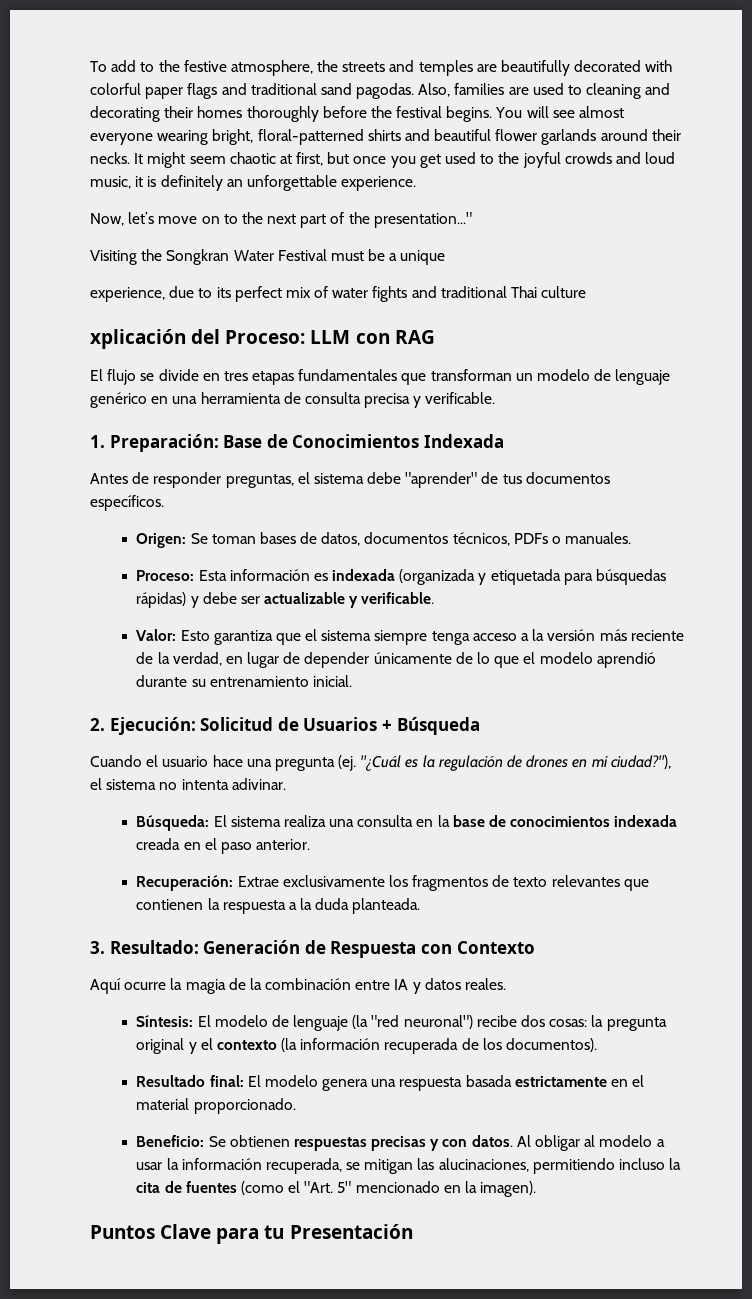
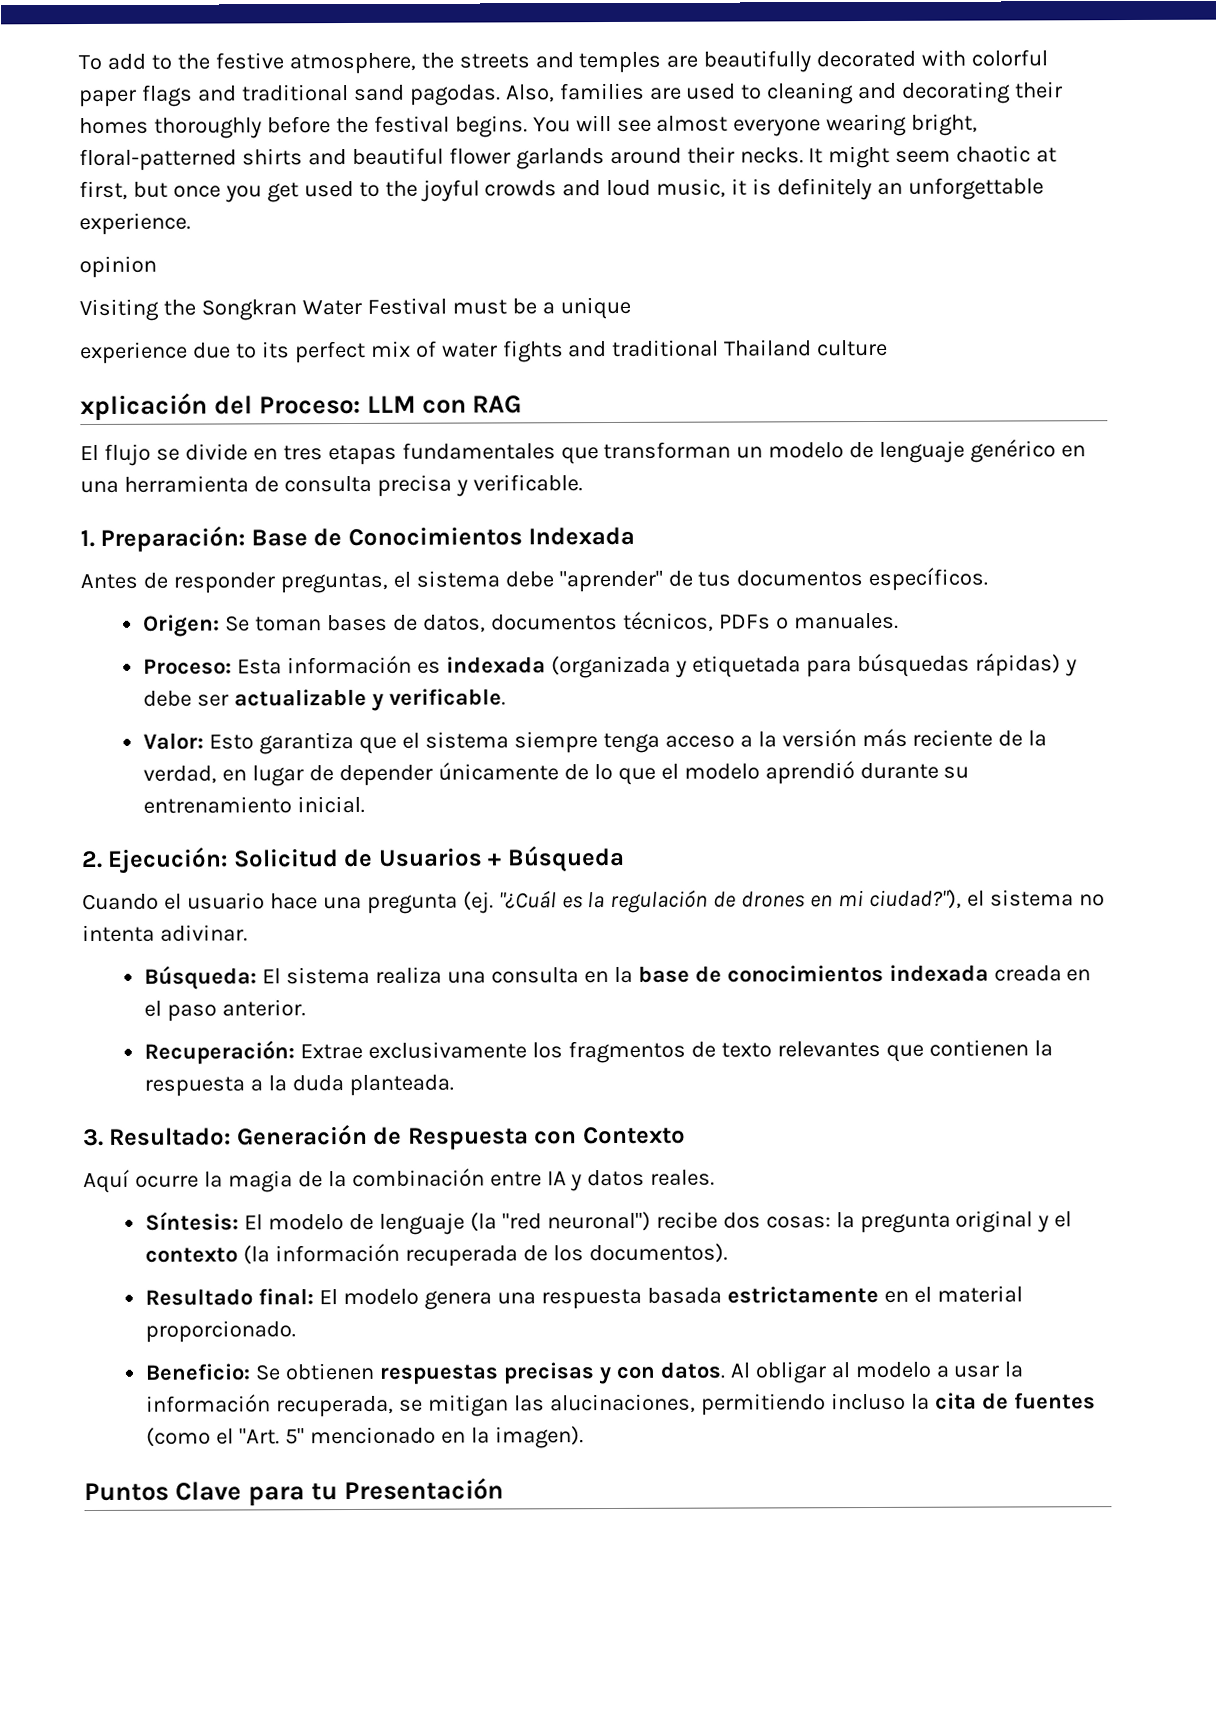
- Now, let’s move on to the next part of the presentation..."
+ opinion
- experience, due to its perfect mix of water fights and traditional Thai culture
+ experience due to its perfect mix of water fights and traditional Thailand culture

